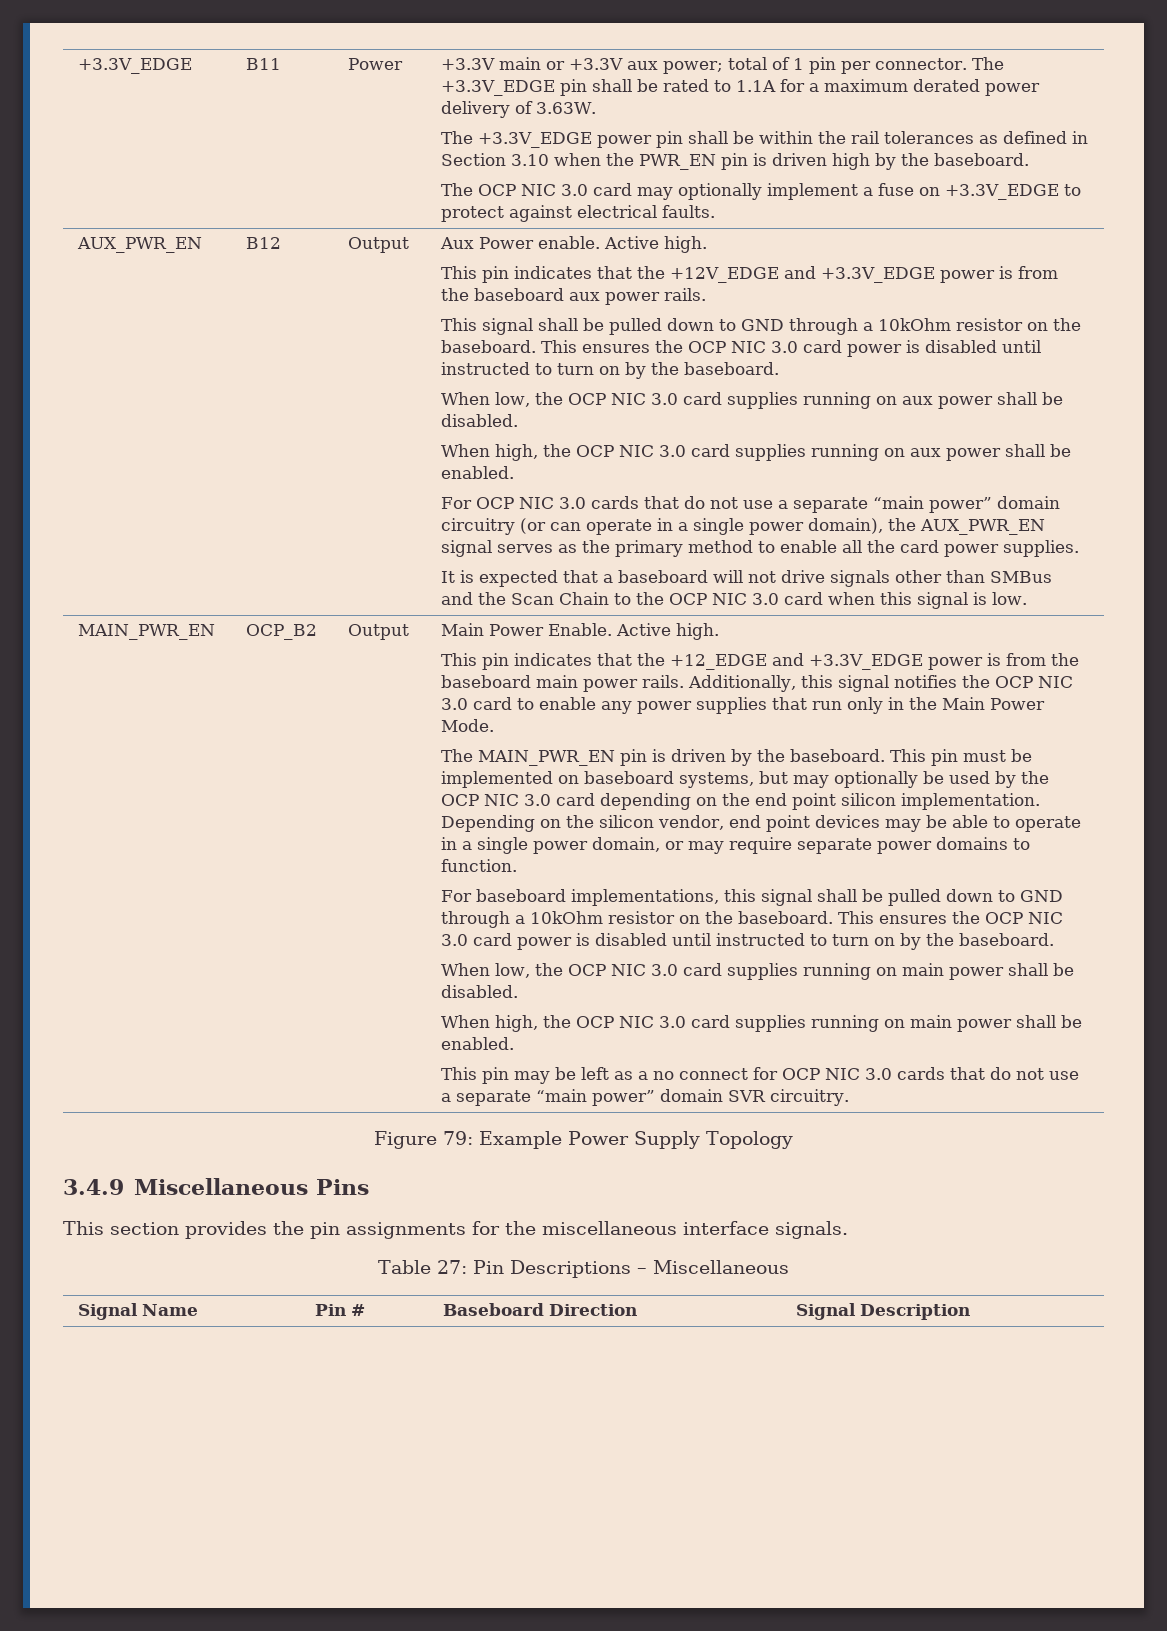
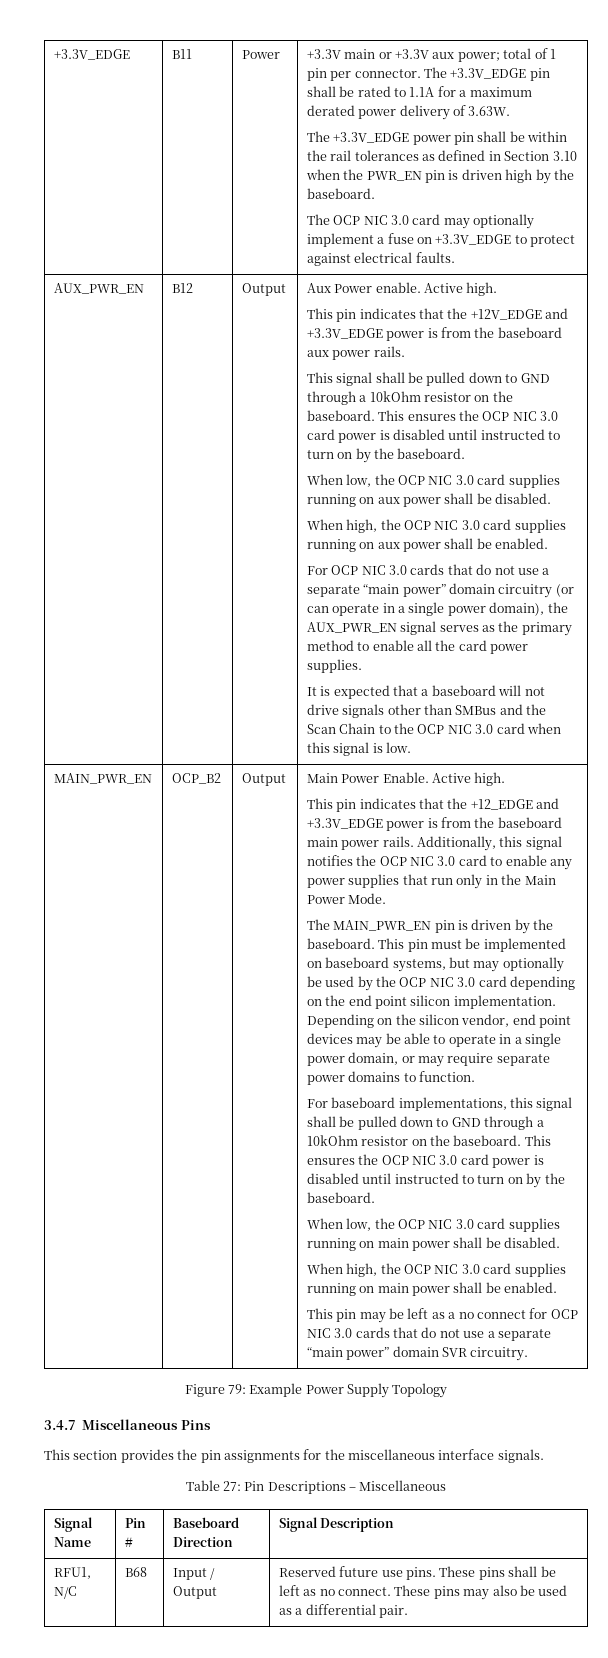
- 3.4.9 Miscellaneous Pins
+ 3.4.7 Miscellaneous Pins
+ RFU1, N/C | B68 | Input / Output | Reserved future use pins. These pins shall be left as no connect. These pins may also be used as a differential pair.

